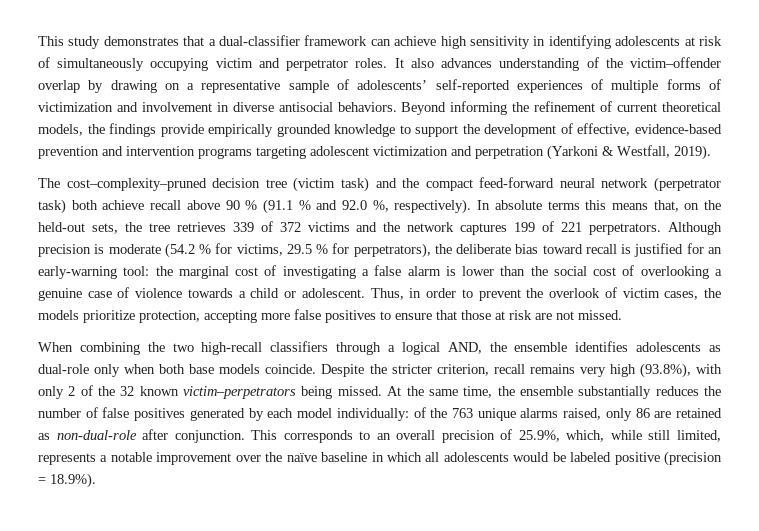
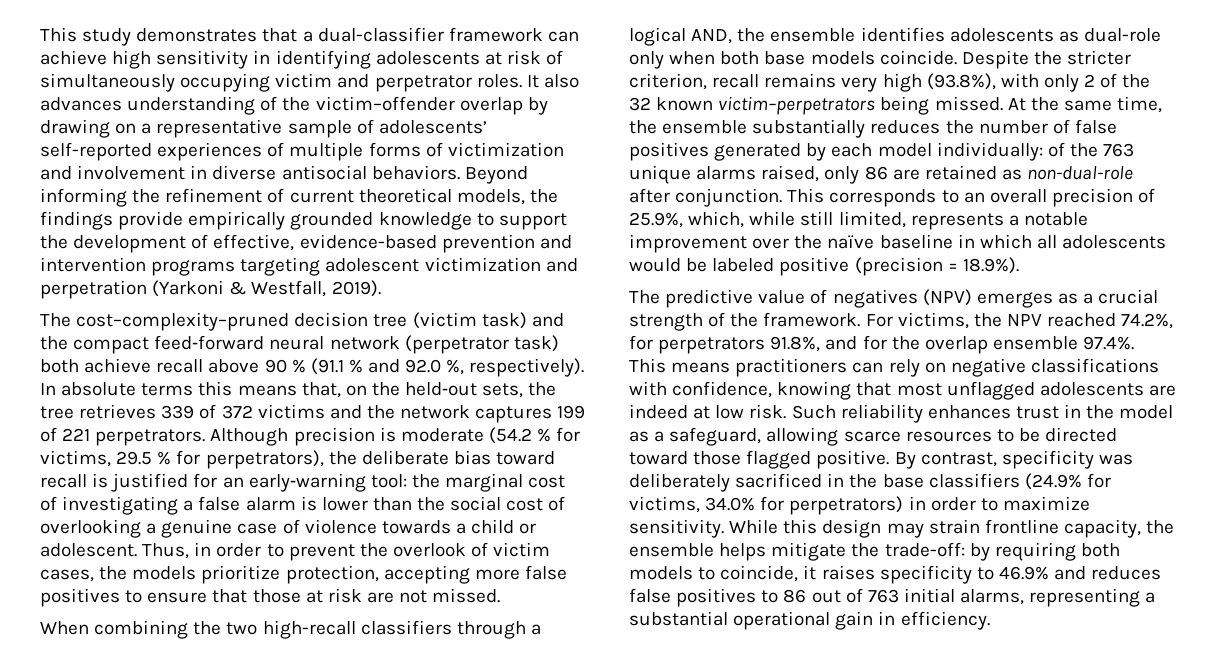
+ The predictive value of negatives (NPV) emerges as a crucial strength of the framework. For victims, the NPV reached 74.2%, for perpetrators 91.8%, and for the overlap ensemble 97.4%. This means practitioners can rely on negative classifications with confidence, knowing that most unflagged adolescents are indeed at low risk. Such reliability enhances trust in the model as a safeguard, allowing scarce resources to be directed toward those flagged positive. By contrast, specificity was deliberately sacrificed in the base classifiers (24.9% for victims, 34.0% for perpetrators) in order to maximize sensitivity. While this design may strain frontline capacity, the ensemble helps mitigate the trade-off: by requiring both models to coincide, it raises specificity to 46.9% and reduces false positives to 86 out of 763 initial alarms, representing a substantial operational gain in efficiency.

